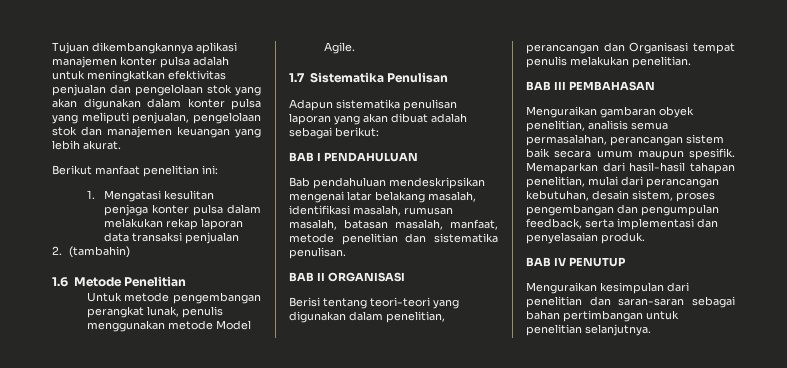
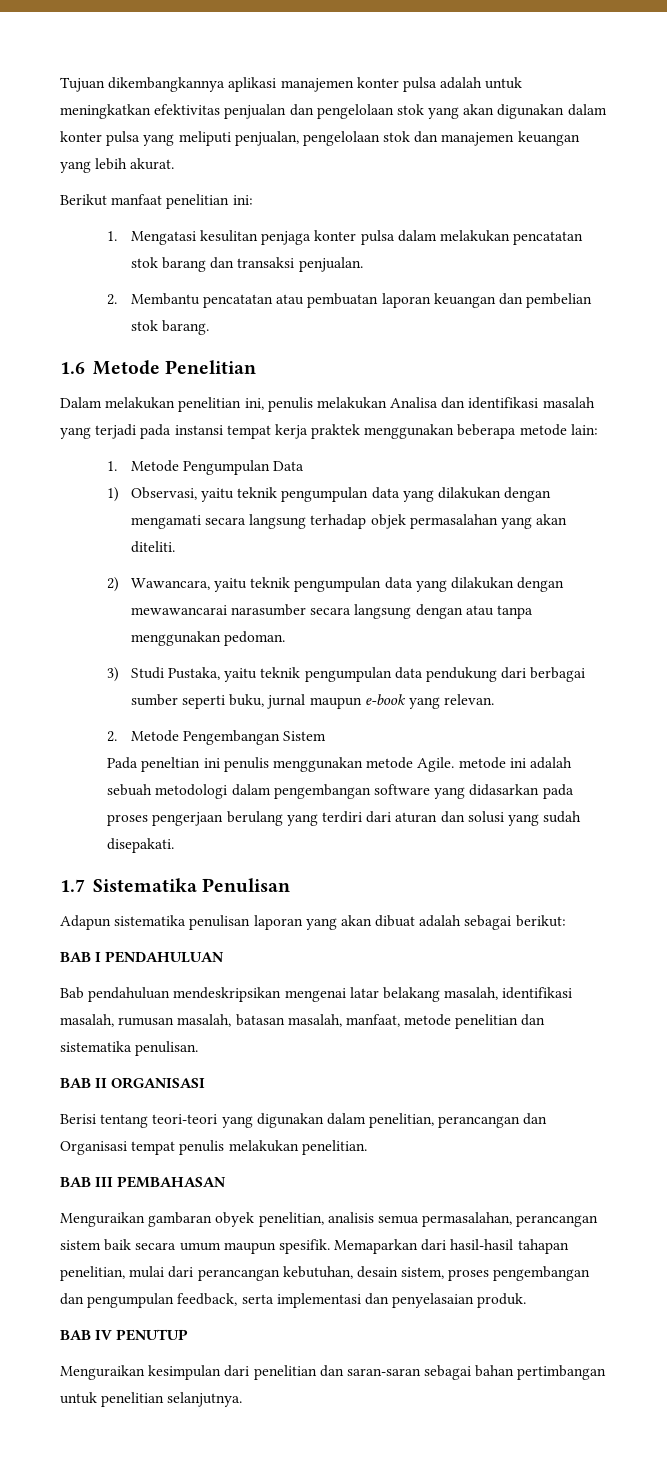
- 1. Mengatasi kesulitan penjaga konter pulsa dalam melakukan rekap laporan data transaksi penjualan
- 2. (tambahin)
+ 1. Mengatasi kesulitan penjaga konter pulsa dalam melakukan pencatatan stok barang dan transaksi penjualan.
+ 2. Membantu pencatatan atau pembuatan laporan keuangan dan pembelian stok barang.
  1.6 Metode Penelitian
- Untuk metode pengembangan perangkat lunak, penulis menggunakan metode Model Agile.
+ Dalam melakukan penelitian ini, penulis melakukan Analisa dan identifikasi masalah yang terjadi pada instansi tempat kerja praktek menggunakan beberapa metode lain:
+ 1. Metode Pengumpulan Data
+ 1) Observasi, yaitu teknik pengumpulan data yang dilakukan dengan mengamati secara langsung terhadap objek permasalahan yang akan diteliti.
+ 2) Wawancara, yaitu teknik pengumpulan data yang dilakukan dengan mewawancarai narasumber secara langsung dengan atau tanpa menggunakan pedoman.
+ 3) Studi Pustaka, yaitu teknik pengumpulan data pendukung dari berbagai sumber seperti buku, jurnal maupun e-book yang relevan.
+ 2. Metode Pengembangan Sistem
+ Pada peneltian ini penulis menggunakan metode Agile. metode ini adalah sebuah metodologi dalam pengembangan software yang didasarkan pada proses pengerjaan berulang yang terdiri dari aturan dan solusi yang sudah disepakati.

